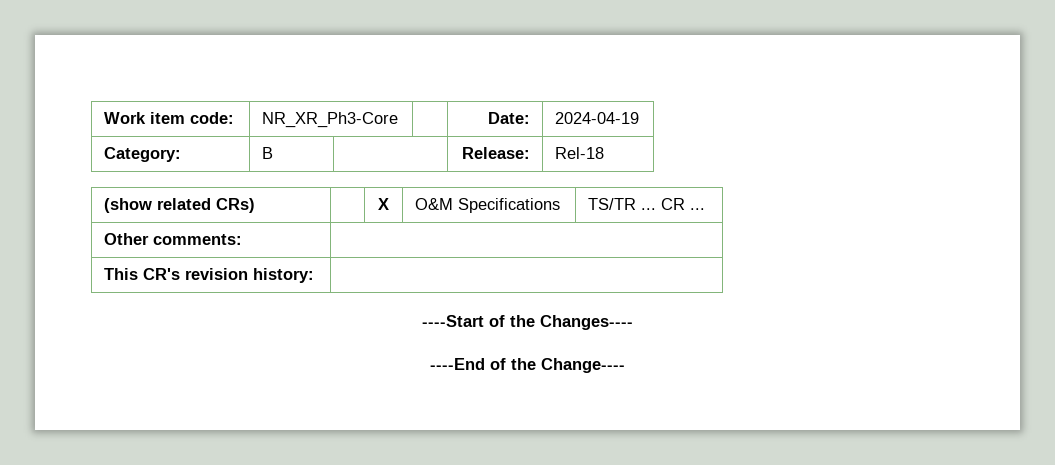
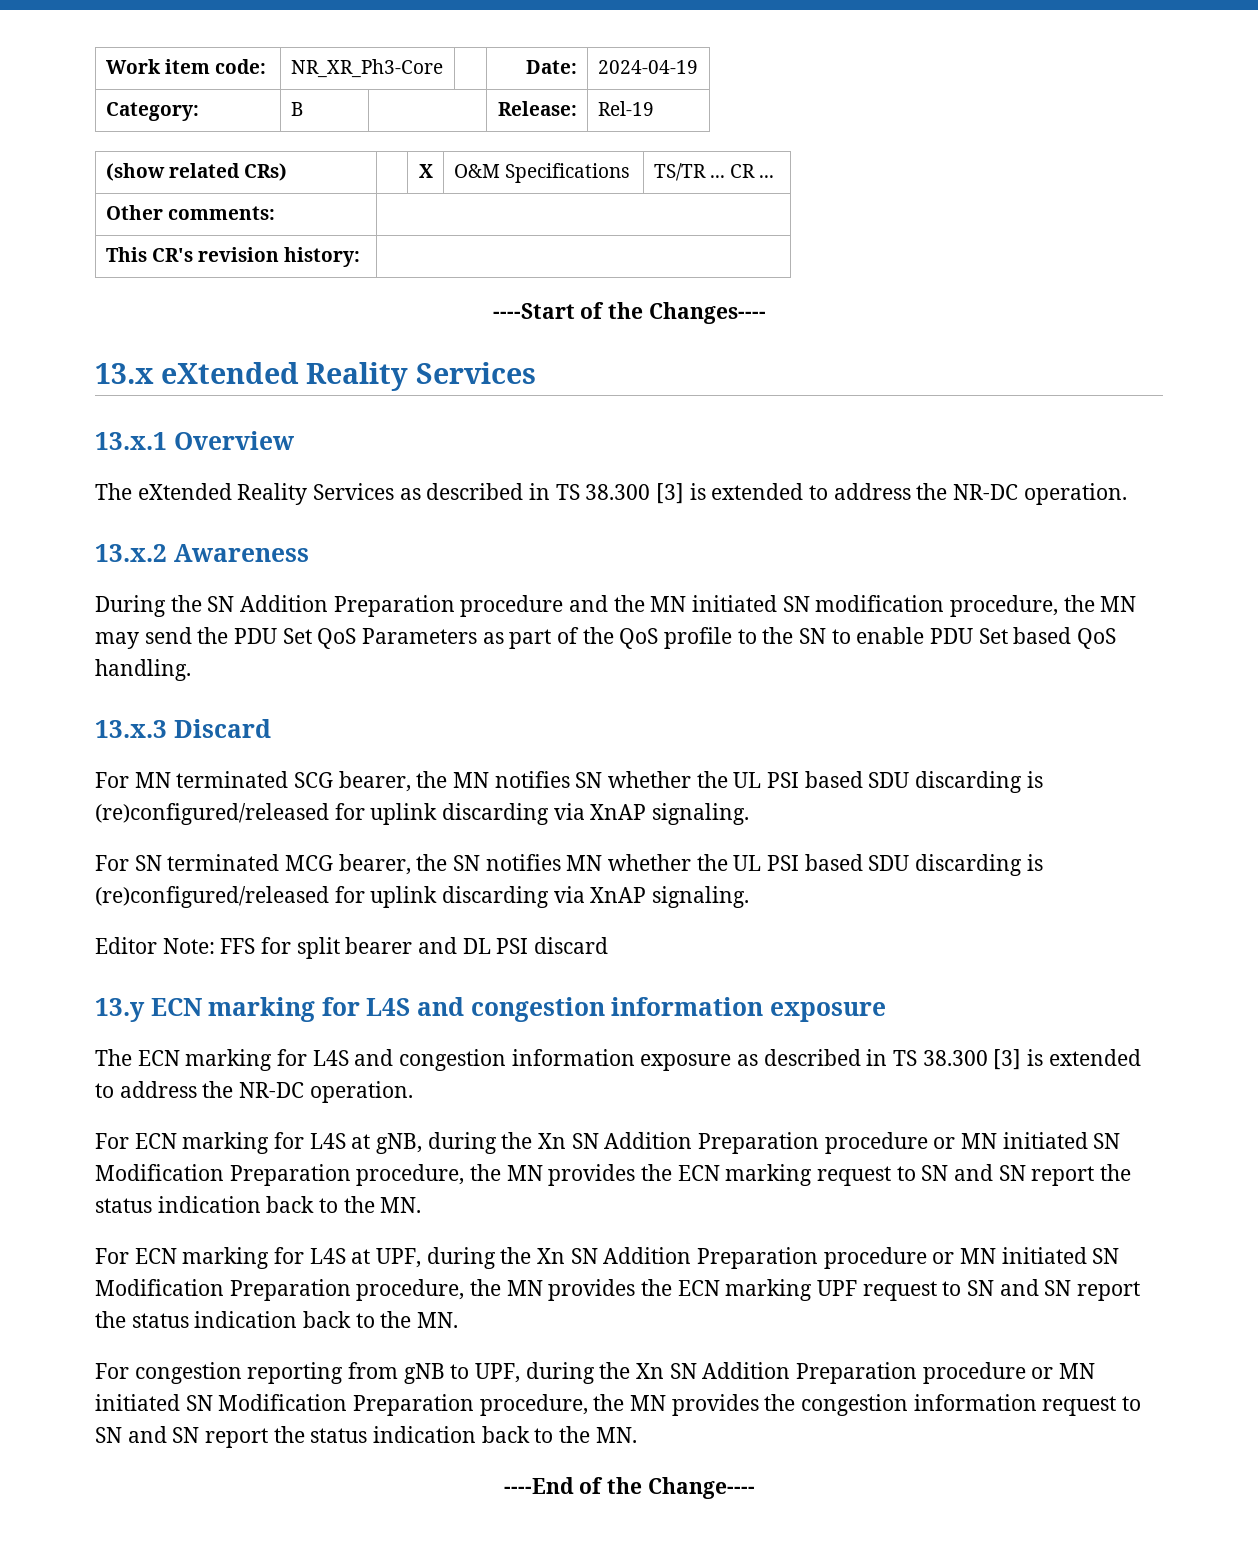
- Category: | B | | Release: | Rel-18
+ Category: | B | | Release: | Rel-19
+ 13.x eXtended Reality Services
+ 13.x.1 Overview
+ The eXtended Reality Services as described in TS 38.300 [3] is extended to address the NR-DC operation.
+ 13.x.2 Awareness
+ During the SN Addition Preparation procedure and the MN initiated SN modification procedure, the MN may send the PDU Set QoS Parameters as part of the QoS profile to the SN to enable PDU Set based QoS handling.
+ 13.x.3 Discard
+ For MN terminated SCG bearer, the MN notifies SN whether the UL PSI based SDU discarding is (re)configured/released for uplink discarding via XnAP signaling.
+ For SN terminated MCG bearer, the SN notifies MN whether the UL PSI based SDU discarding is (re)configured/released for uplink discarding via XnAP signaling.
+ Editor Note: FFS for split bearer and DL PSI discard
+ 13.y ECN marking for L4S and congestion information exposure
+ The ECN marking for L4S and congestion information exposure as described in TS 38.300 [3] is extended to address the NR-DC operation.
+ For ECN marking for L4S at gNB, during the Xn SN Addition Preparation procedure or MN initiated SN Modification Preparation procedure, the MN provides the ECN marking request to SN and SN report the status indication back to the MN.
+ For ECN marking for L4S at UPF, during the Xn SN Addition Preparation procedure or MN initiated SN Modification Preparation procedure, the MN provides the ECN marking UPF request to SN and SN report the status indication back to the MN.
+ For congestion reporting from gNB to UPF, during the Xn SN Addition Preparation procedure or MN initiated SN Modification Preparation procedure, the MN provides the congestion information request to SN and SN report the status indication back to the MN.

